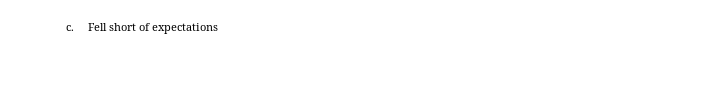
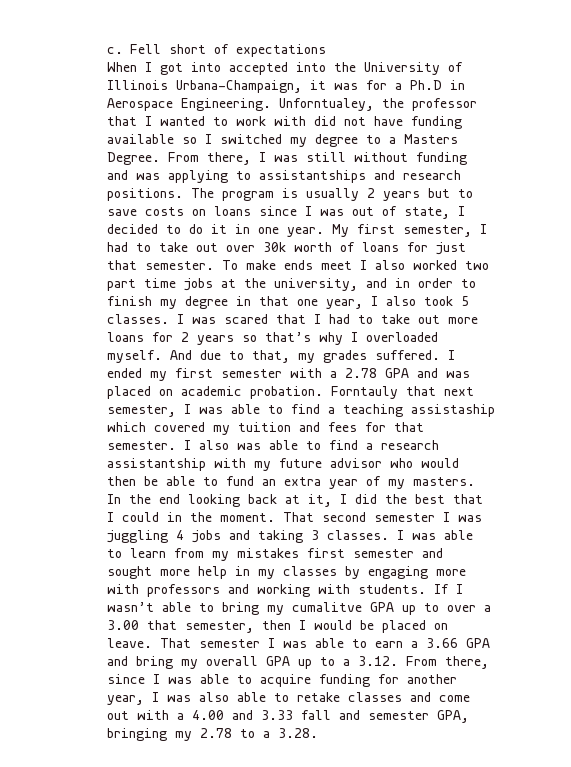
+ When I got into accepted into the University of Illinois Urbana-Champaign, it was for a Ph.D in Aerospace Engineering. Unforntualey, the professor that I wanted to work with did not have funding available so I switched my degree to a Masters Degree. From there, I was still without funding and was applying to assistantships and research positions. The program is usually 2 years but to save costs on loans since I was out of state, I decided to do it in one year. My first semester, I had to take out over 30k worth of loans for just that semester. To make ends meet I also worked two part time jobs at the university, and in order to finish my degree in that one year, I also took 5 classes. I was scared that I had to take out more loans for 2 years so that’s why I overloaded myself. And due to that, my grades suffered. I ended my first semester with a 2.78 GPA and was placed on academic probation. Forntauly that next semester, I was able to find a teaching assistaship which covered my tuition and fees for that semester. I also was able to find a research assistantship with my future advisor who would then be able to fund an extra year of my masters. In the end looking back at it, I did the best that I could in the moment. That second semester I was juggling 4 jobs and taking 3 classes. I was able to learn from my mistakes first semester and sought more help in my classes by engaging more with professors and working with students. If I wasn’t able to bring my cumalitve GPA up to over a 3.00 that semester, then I would be placed on leave. That semester I was able to earn a 3.66 GPA and bring my overall GPA up to a 3.12. From there, since I was able to acquire funding for another year, I was also able to retake classes and come out with a 4.00 and 3.33 fall and semester GPA, bringing my 2.78 to a 3.28.

